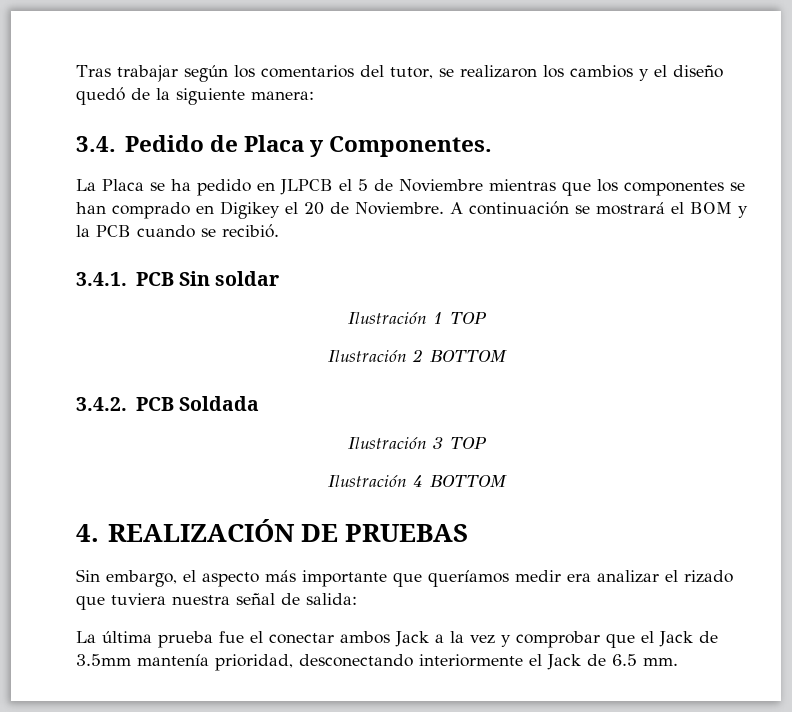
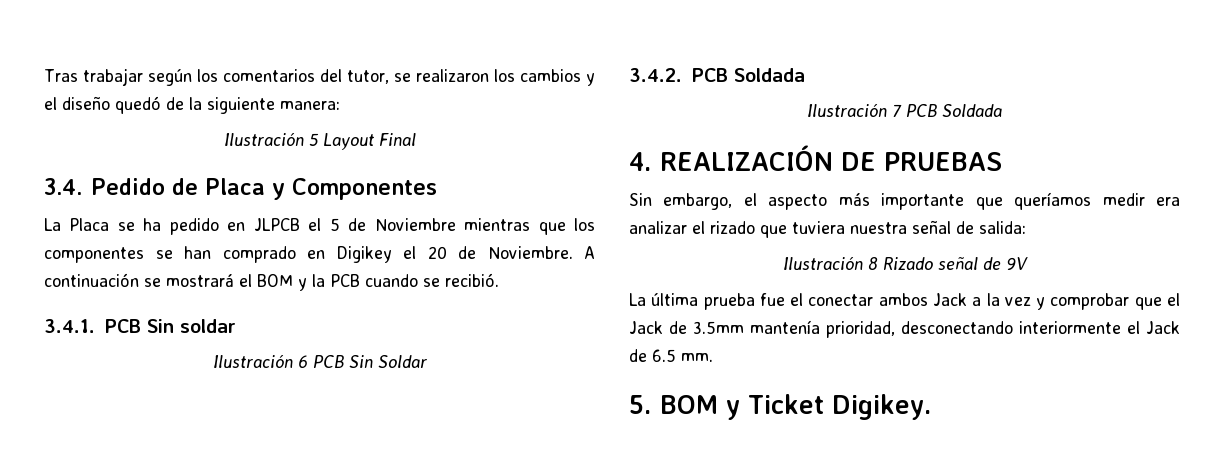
+ Ilustración 5 Layout Final
- 3.4. Pedido de Placa y Componentes.
+ 3.4. Pedido de Placa y Componentes
- Ilustración 1 TOP
- Ilustración 2 BOTTOM
+ Ilustración 6 PCB Sin Soldar
- Ilustración 3 TOP
- Ilustración 4 BOTTOM
+ Ilustración 7 PCB Soldada
+ Ilustración 8 Rizado señal de 9V
+ 5. BOM y Ticket Digikey.

